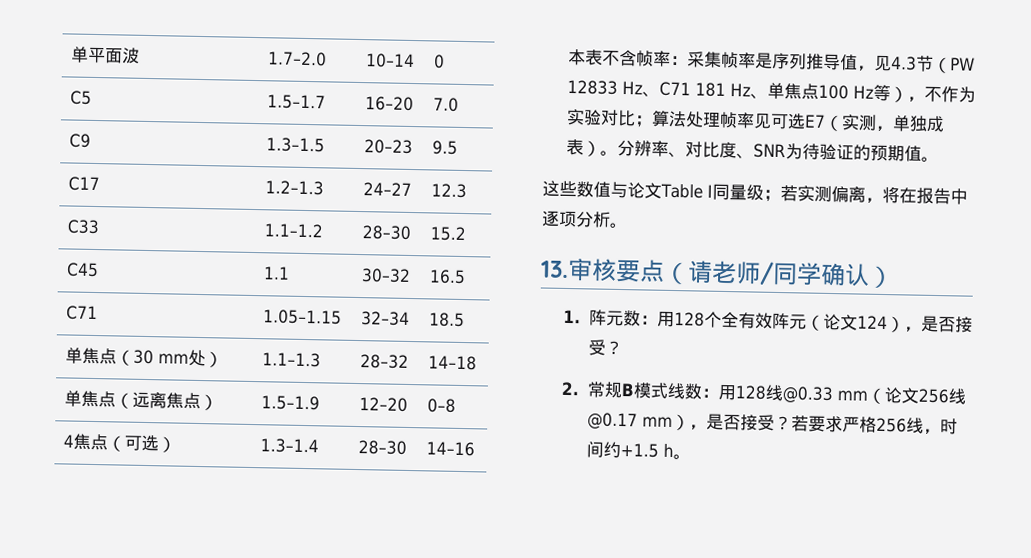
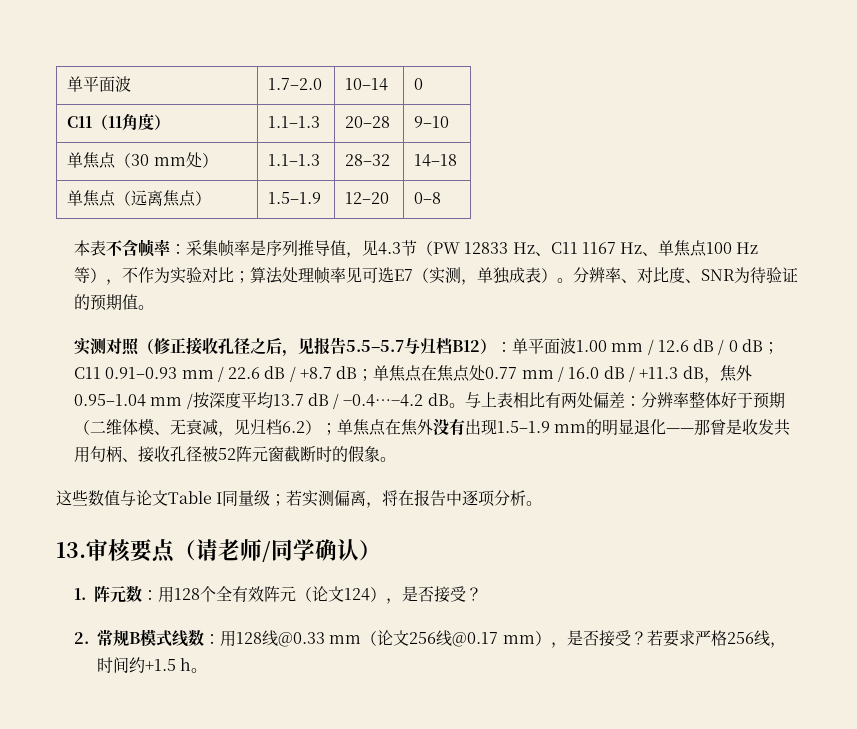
- C5 | 1.5–1.7 | 16–20 | 7.0
- C9 | 1.3–1.5 | 20–23 | 9.5
- C17 | 1.2–1.3 | 24–27 | 12.3
- C33 | 1.1–1.2 | 28–30 | 15.2
- C45 | 1.1 | 30–32 | 16.5
- C71 | 1.05–1.15 | 32–34 | 18.5
+ C11（11角度） | 1.1–1.3 | 20–28 | 9–10
- 4焦点（可选） | 1.3–1.4 | 28–30 | 14–16
- 本表不含帧率：采集帧率是序列推导值，见4.3节（PW 12833 Hz、C71 181 Hz、单焦点100 Hz等），不作为实验对比；算法处理帧率见可选E7（实测，单独成表）。
+ 本表不含帧率：采集帧率是序列推导值，见4.3节（PW 12833 Hz、C11 1167 Hz、单焦点100 Hz等），不作为实验对比；算法处理帧率见可选E7（实测，单独成表）。
+ 实测对照（修正接收孔径之后，见报告5.5–5.7与归档B12）：单平面波1.00 mm / 12.6 dB / 0 dB；C11 0.91–0.93 mm / 22.6 dB / +8.7 dB；单焦点在焦点处0.77 mm / 16.0 dB / +11.3 dB，焦外0.95–1.04 mm /按深度平均13.7 dB / −0.4…−4.2 dB。与上表相比有两处偏差：分辨率整体好于预期（二维体模、无衰减，见归档6.2）；单焦点在焦外没有出现1.5–1.9 mm的明显退化——那曾是收发共用句柄、接收孔径被52阵元窗截断时的假象。

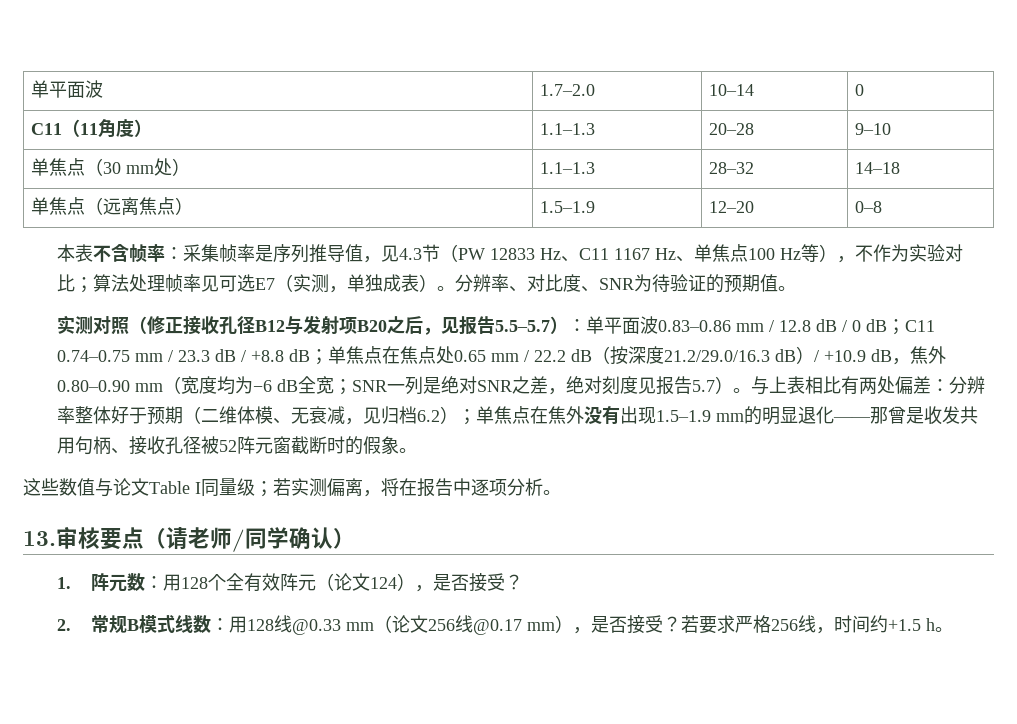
- 实测对照（修正接收孔径之后，见报告5.5–5.7与归档B12）：单平面波1.00 mm / 12.6 dB / 0 dB；C11 0.91–0.93 mm / 22.6 dB / +8.7 dB；单焦点在焦点处0.77 mm / 16.0 dB / +11.3 dB，焦外0.95–1.04 mm /按深度平均13.7 dB / −0.4…−4.2 dB。
+ 实测对照（修正接收孔径B12与发射项B20之后，见报告5.5–5.7）：单平面波0.83–0.86 mm / 12.8 dB / 0 dB；C11 0.74–0.75 mm / 23.3 dB / +8.8 dB；单焦点在焦点处0.65 mm / 22.2 dB（按深度21.2/29.0/16.3 dB）/ +10.9 dB，焦外0.80–0.90 mm（宽度均为−6 dB全宽；SNR一列是绝对SNR之差，绝对刻度见报告5.7）。

